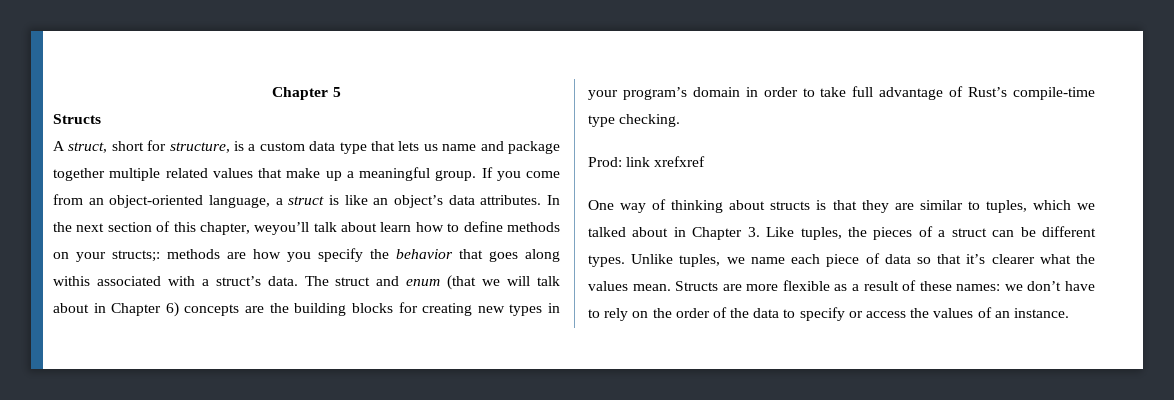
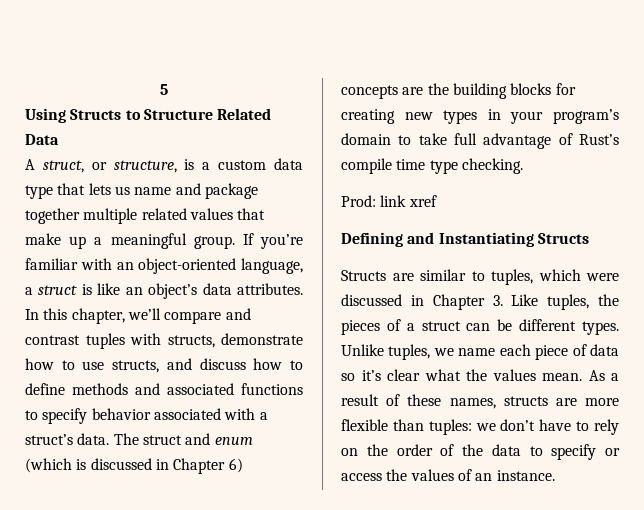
- Chapter 5
- Structs
+ 5
+ Using Structs to Structure Related Data
- A struct, short for structure, is a custom data type that lets us name and package together multiple related values that make up a meaningful group.
+ A struct, or structure, is a custom data type that lets us name and package together multiple related values that make up a meaningful group.
- If you come from an object-oriented language, a struct is like an object’s data attributes.
+ If you’re familiar with an object-oriented language, a struct is like an object’s data attributes.
- In the next section of this chapter, weyou’ll talk about learn how to define methods on your structs;: methods are how you specify the behavior that goes along withis associated with a struct’s data.
+ In this chapter, we’ll compare and contrast tuples with structs, demonstrate how to use structs, and discuss how to define methods and associated functions to specify behavior associated with a struct’s data.
- The struct and enum (that we will talk about in Chapter 6) concepts are the building blocks for creating new types in your program’s domain in order to take full advantage of Rust’s compile-time type checking.
+ The struct and enum (which is discussed in Chapter 6) concepts are the building blocks for creating new types in your program’s domain to take full advantage of Rust’s compile time type checking.
- Prod: link xrefxref
- One way of thinking about structs is that they are similar to tuples, which we talked about in Chapter 3. Like tuples, the pieces of a struct can be different types.
+ Prod: link xref
+ Defining and Instantiating Structs
+ Structs are similar to tuples, which were discussed in Chapter 3. Like tuples, the pieces of a struct can be different types.
- Unlike tuples, we name each piece of data so that it’s clearer what the values mean.
+ Unlike tuples, we name each piece of data so it’s clear what the values mean.
- Structs are more flexible as a result of these names: we don’t have to rely on the order of the data to specify or access the values of an instance.
+ As a result of these names, structs are more flexible than tuples: we don’t have to rely on the order of the data to specify or access the values of an instance.

